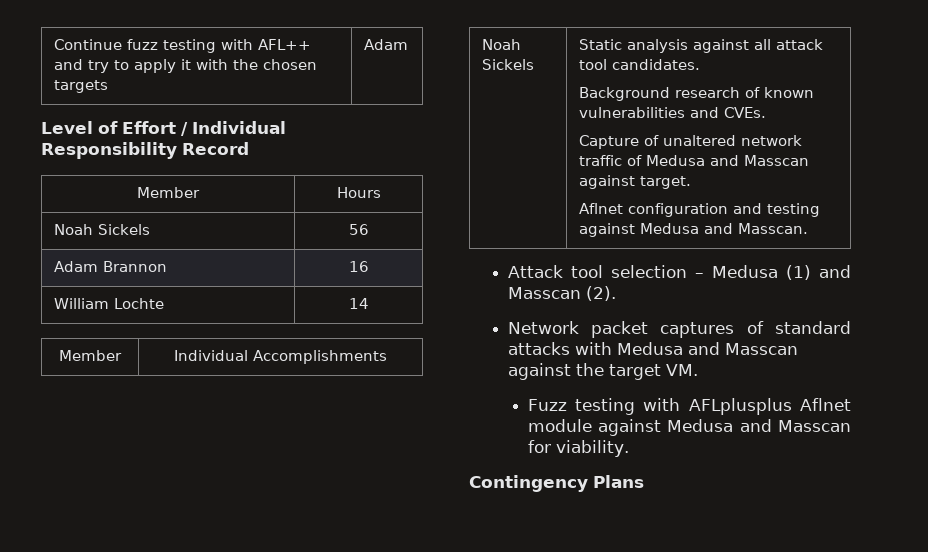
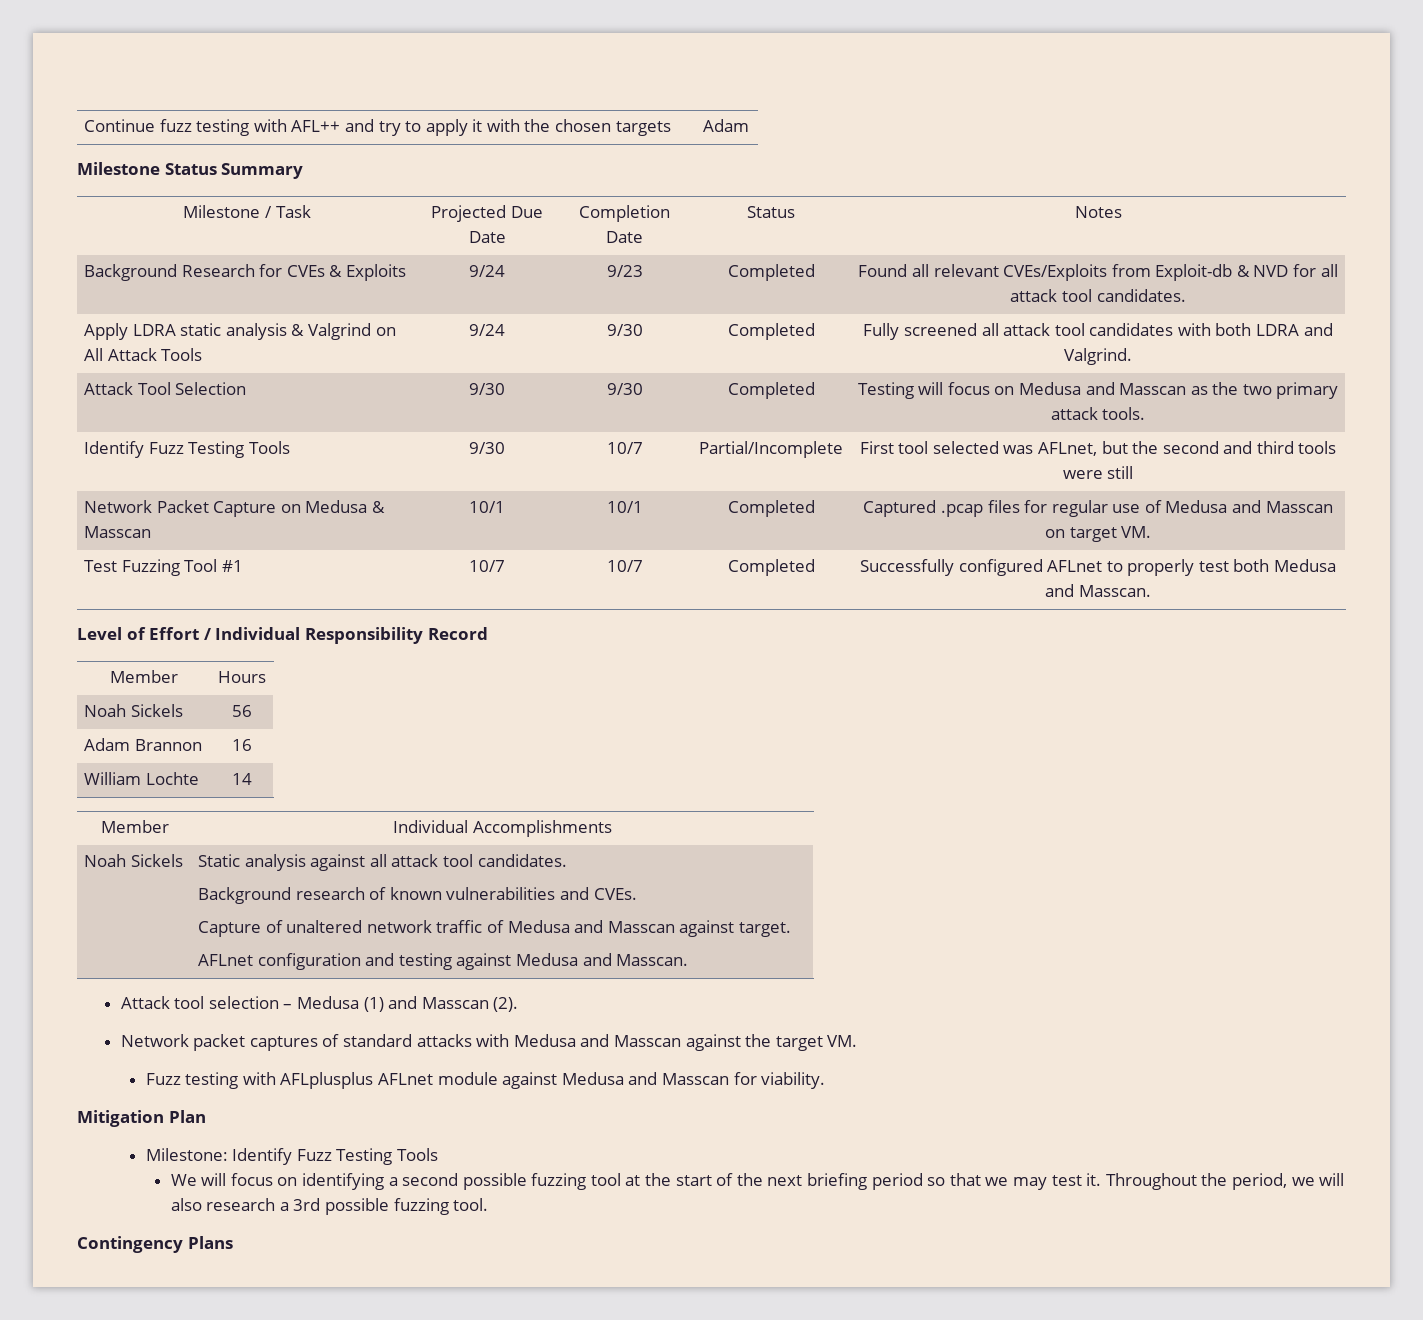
+ Milestone Status Summary
+ Milestone / Task | Projected Due Date | Completion Date | Status | Notes
+ Background Research for CVEs & Exploits | 9/24 | 9/23 | Completed | Found all relevant CVEs/Exploits from Exploit-db & NVD for all attack tool candidates.
+ Apply LDRA static analysis & Valgrind on All Attack Tools | 9/24 | 9/30 | Completed | Fully screened all attack tool candidates with both LDRA and Valgrind.
+ Attack Tool Selection | 9/30 | 9/30 | Completed | Testing will focus on Medusa and Masscan as the two primary attack tools.
+ Identify Fuzz Testing Tools | 9/30 | 10/7 | Partial/Incomplete | First tool selected was AFLnet, but the second and third tools were still
+ Network Packet Capture on Medusa & Masscan | 10/1 | 10/1 | Completed | Captured .pcap files for regular use of Medusa and Masscan on target VM.
+ Test Fuzzing Tool #1 | 10/7 | 10/7 | Completed | Successfully configured AFLnet to properly test both Medusa and Masscan.
  Noah Sickels | Static analysis against all attack tool candidates.
  Background research of known vulnerabilities and CVEs.
  Capture of unaltered network traffic of Medusa and Masscan against target.
- Aflnet configuration and testing against Medusa and Masscan.
+ AFLnet configuration and testing against Medusa and Masscan.
- Fuzz testing with AFLplusplus Aflnet module against Medusa and Masscan for viability.
+ Fuzz testing with AFLplusplus AFLnet module against Medusa and Masscan for viability.
+ Mitigation Plan
+ Milestone: Identify Fuzz Testing Tools
+ We will focus on identifying a second possible fuzzing tool at the start of the next briefing period so that we may test it. Throughout the period, we will also research a 3rd possible fuzzing tool.

